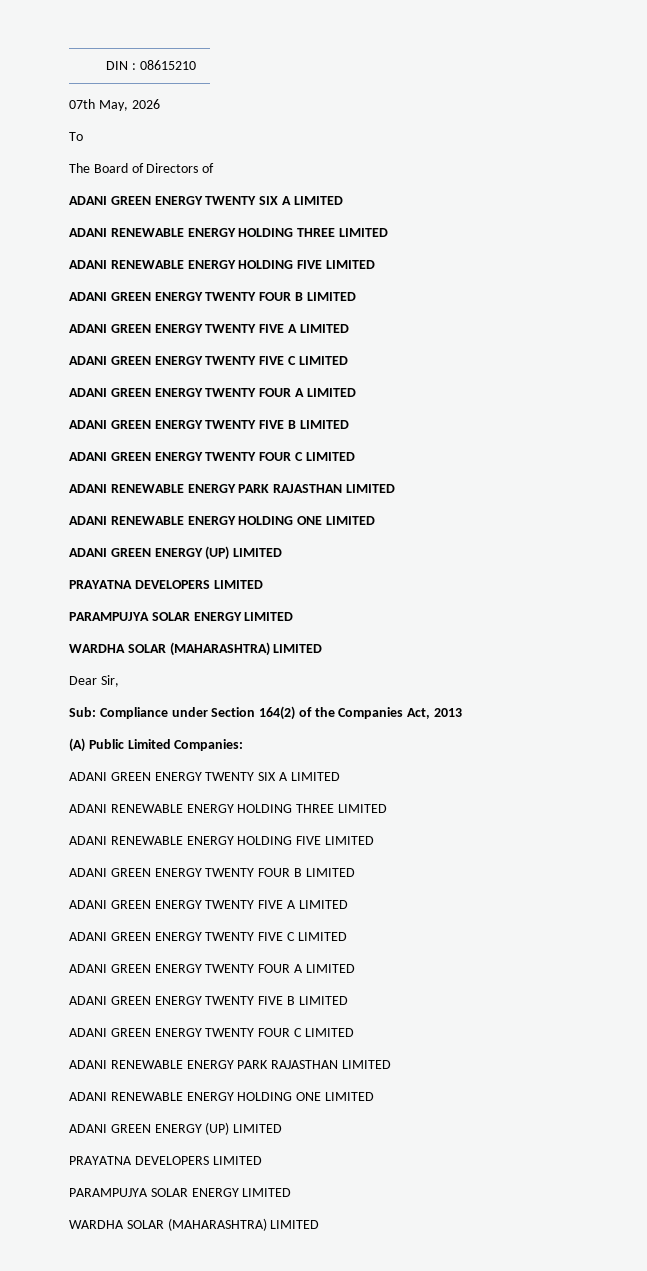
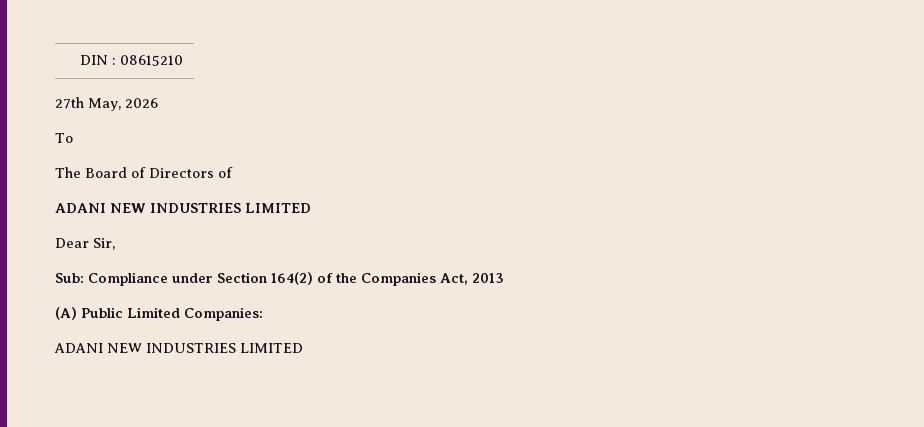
- 07th May, 2026
+ 27th May, 2026
  The Board of Directors of
- ADANI GREEN ENERGY TWENTY SIX A LIMITED
- ADANI RENEWABLE ENERGY HOLDING THREE LIMITED
- ADANI RENEWABLE ENERGY HOLDING FIVE LIMITED
- ADANI GREEN ENERGY TWENTY FOUR B LIMITED
- ADANI GREEN ENERGY TWENTY FIVE A LIMITED
- ADANI GREEN ENERGY TWENTY FIVE C LIMITED
- ADANI GREEN ENERGY TWENTY FOUR A LIMITED
- ADANI GREEN ENERGY TWENTY FIVE B LIMITED
- ADANI GREEN ENERGY TWENTY FOUR C LIMITED
- ADANI RENEWABLE ENERGY PARK RAJASTHAN LIMITED
- ADANI RENEWABLE ENERGY HOLDING ONE LIMITED
- ADANI GREEN ENERGY (UP) LIMITED
- PRAYATNA DEVELOPERS LIMITED
- PARAMPUJYA SOLAR ENERGY LIMITED
- WARDHA SOLAR (MAHARASHTRA) LIMITED
+ ADANI NEW INDUSTRIES LIMITED
  (A) Public Limited Companies:
- ADANI GREEN ENERGY TWENTY SIX A LIMITED
- ADANI RENEWABLE ENERGY HOLDING THREE LIMITED
- ADANI RENEWABLE ENERGY HOLDING FIVE LIMITED
- ADANI GREEN ENERGY TWENTY FOUR B LIMITED
- ADANI GREEN ENERGY TWENTY FIVE A LIMITED
- ADANI GREEN ENERGY TWENTY FIVE C LIMITED
- ADANI GREEN ENERGY TWENTY FOUR A LIMITED
- ADANI GREEN ENERGY TWENTY FIVE B LIMITED
- ADANI GREEN ENERGY TWENTY FOUR C LIMITED
- ADANI RENEWABLE ENERGY PARK RAJASTHAN LIMITED
- ADANI RENEWABLE ENERGY HOLDING ONE LIMITED
- ADANI GREEN ENERGY (UP) LIMITED
- PRAYATNA DEVELOPERS LIMITED
- PARAMPUJYA SOLAR ENERGY LIMITED
- WARDHA SOLAR (MAHARASHTRA) LIMITED
+ ADANI NEW INDUSTRIES LIMITED

